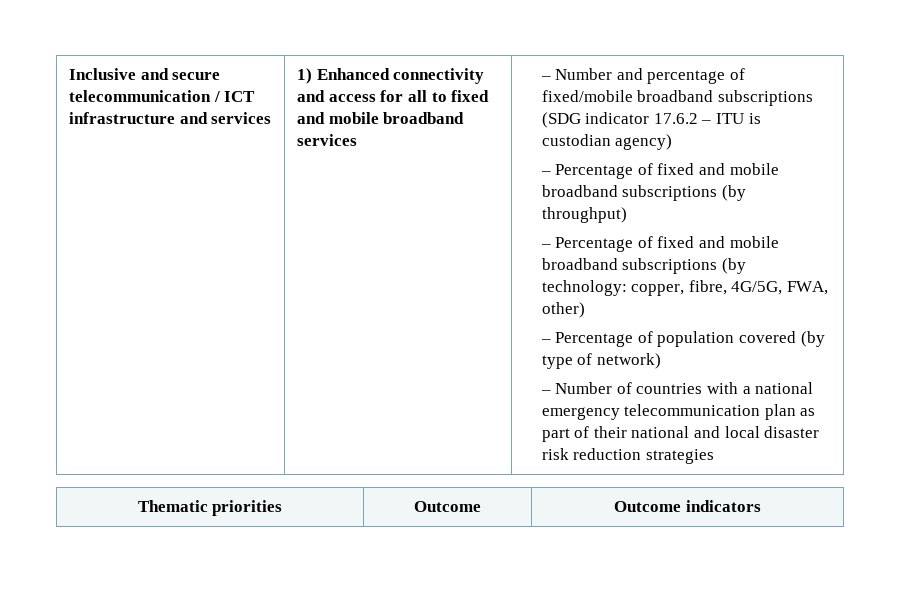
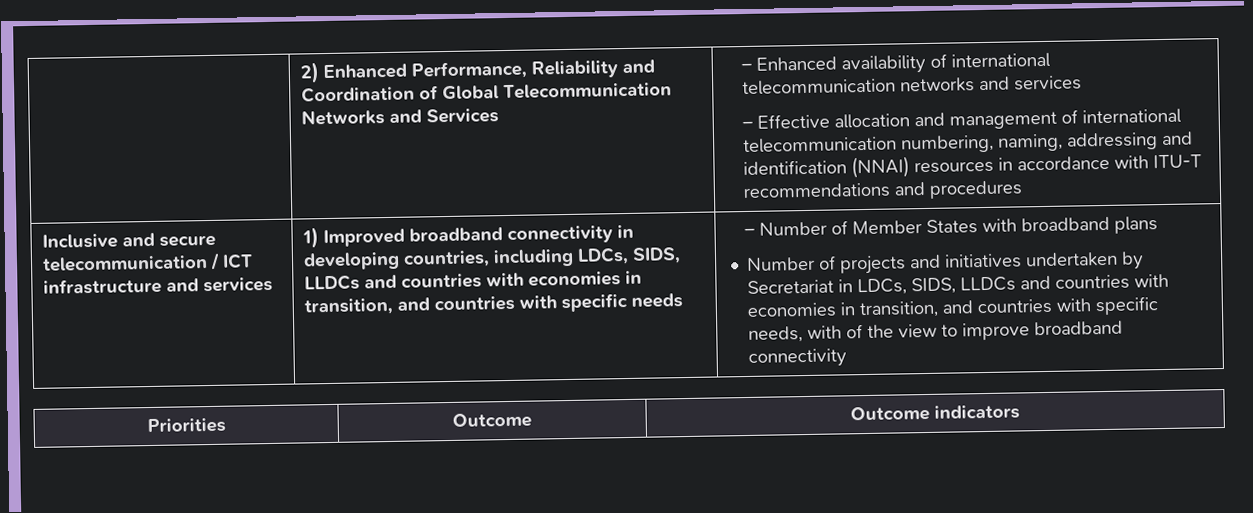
+ 2) Enhanced Performance, Reliability and Coordination of Global Telecommunication Networks and Services | – Enhanced availability of international telecommunication networks and services
+ – Effective allocation and management of international telecommunication numbering, naming, addressing and identification (NNAI) resources in accordance with ITU-T recommendations and procedures
- 1) Enhanced connectivity and access for all to fixed and mobile broadband services | – Number and percentage of fixed/mobile broadband subscriptions (SDG indicator 17.6.2 – ITU is custodian agency)
- – Percentage of fixed and mobile broadband subscriptions (by throughput)
- – Percentage of fixed and mobile broadband subscriptions (by technology: copper, fibre, 4G/5G, FWA, other)
- – Percentage of population covered (by type of network)
- – Number of countries with a national emergency telecommunication plan as part of their national and local disaster risk reduction strategies
- Thematic priorities | Outcome | Outcome indicators
+ 1) Improved broadband connectivity in developing countries, including LDCs, SIDS, LLDCs and countries with economies in transition, and countries with specific needs | – Number of Member States with broadband plans
+ Number of projects and initiatives undertaken by Secretariat in LDCs, SIDS, LLDCs and countries with economies in transition, and countries with specific needs, with of the view to improve broadband connectivity
+ Priorities | Outcome | Outcome indicators

